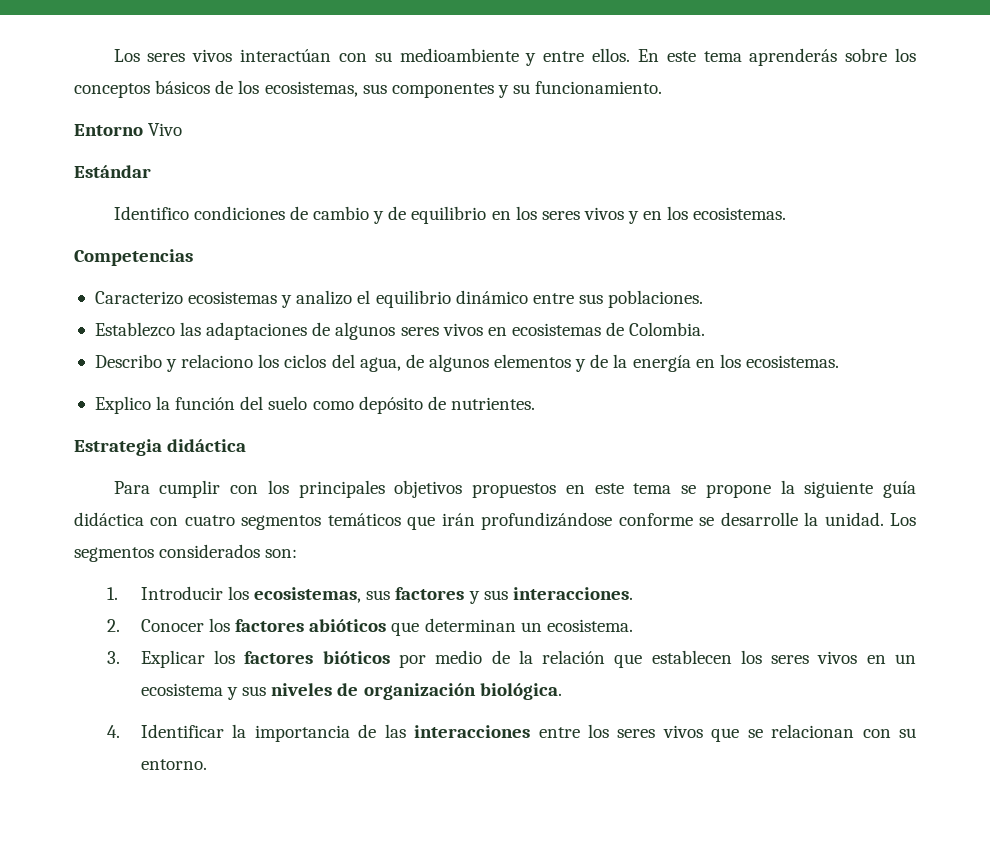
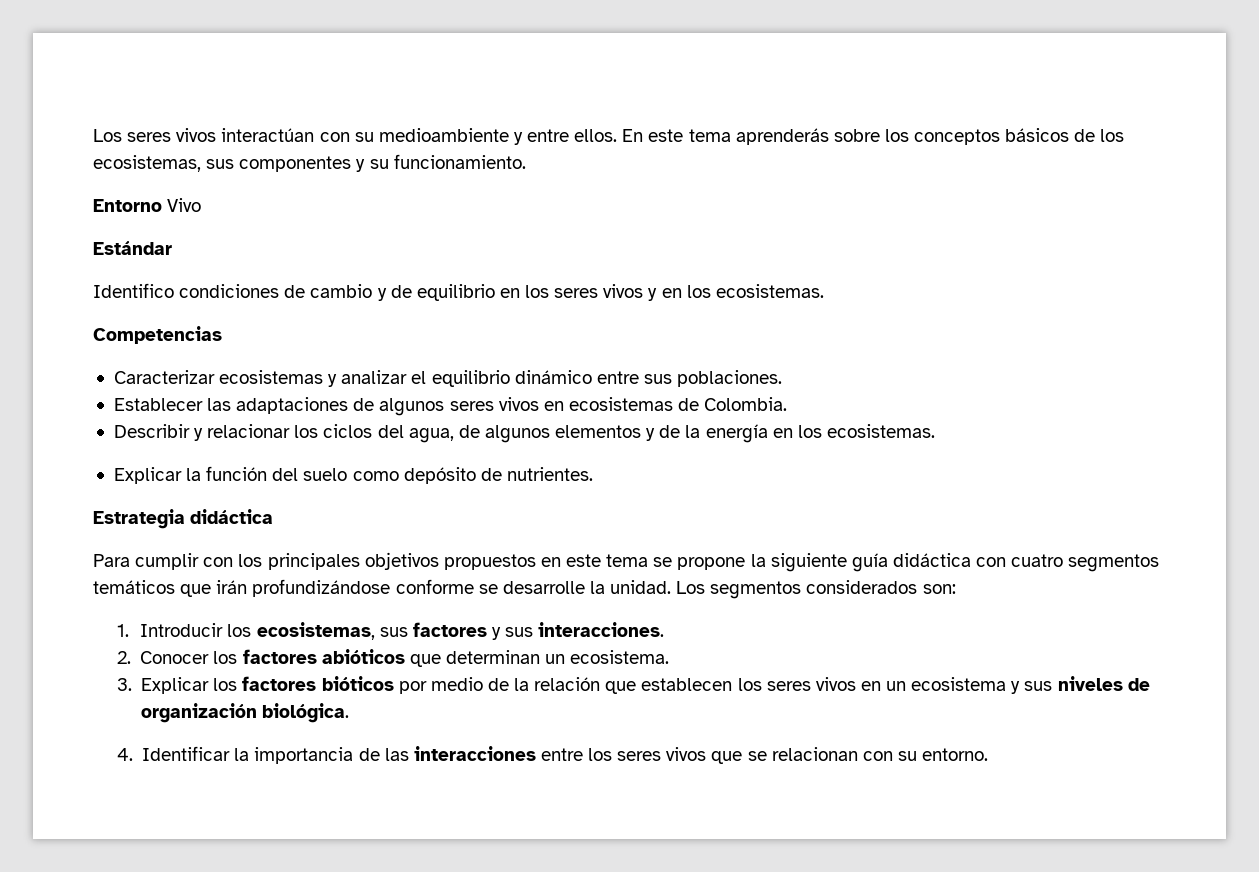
- Caracterizo ecosistemas y analizo el equilibrio dinámico entre sus poblaciones.
+ Caracterizar ecosistemas y analizar el equilibrio dinámico entre sus poblaciones.
- Establezco las adaptaciones de algunos seres vivos en ecosistemas de Colombia.
+ Establecer las adaptaciones de algunos seres vivos en ecosistemas de Colombia.
- Describo y relaciono los ciclos del agua, de algunos elementos y de la energía en los ecosistemas.
+ Describir y relacionar los ciclos del agua, de algunos elementos y de la energía en los ecosistemas.
- Explico la función del suelo como depósito de nutrientes.
+ Explicar la función del suelo como depósito de nutrientes.

